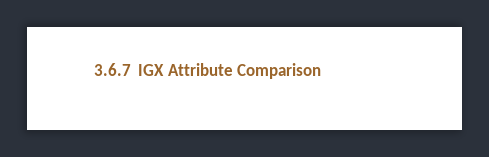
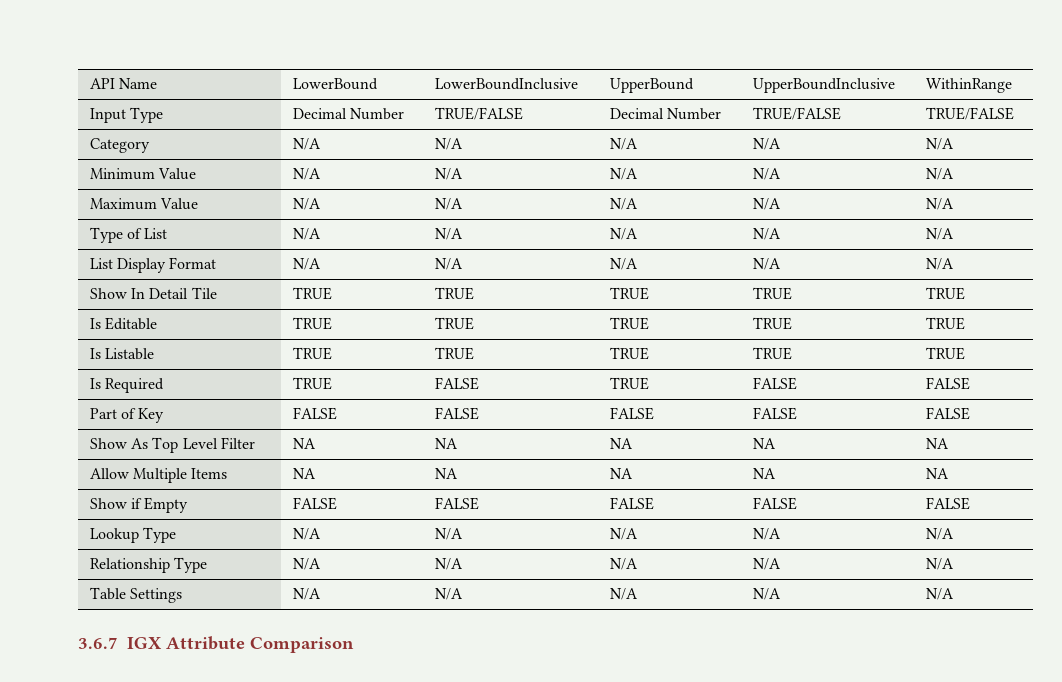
+ API Name | LowerBound | LowerBoundInclusive | UpperBound | UpperBoundInclusive | WithinRange
+ Input Type | Decimal Number | TRUE/FALSE | Decimal Number | TRUE/FALSE | TRUE/FALSE
+ Category | N/A | N/A | N/A | N/A | N/A
+ Minimum Value | N/A | N/A | N/A | N/A | N/A
+ Maximum Value | N/A | N/A | N/A | N/A | N/A
+ Type of List | N/A | N/A | N/A | N/A | N/A
+ List Display Format | N/A | N/A | N/A | N/A | N/A
+ Show In Detail Tile | TRUE | TRUE | TRUE | TRUE | TRUE
+ Is Editable | TRUE | TRUE | TRUE | TRUE | TRUE
+ Is Listable | TRUE | TRUE | TRUE | TRUE | TRUE
+ Is Required | TRUE | FALSE | TRUE | FALSE | FALSE
+ Part of Key | FALSE | FALSE | FALSE | FALSE | FALSE
+ Show As Top Level Filter | NA | NA | NA | NA | NA
+ Allow Multiple Items | NA | NA | NA | NA | NA
+ Show if Empty | FALSE | FALSE | FALSE | FALSE | FALSE
+ Lookup Type | N/A | N/A | N/A | N/A | N/A
+ Relationship Type | N/A | N/A | N/A | N/A | N/A
+ Table Settings | N/A | N/A | N/A | N/A | N/A

